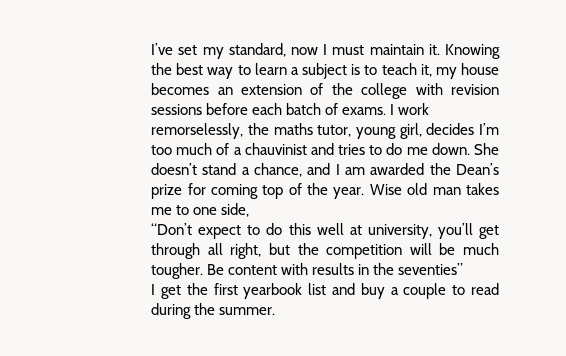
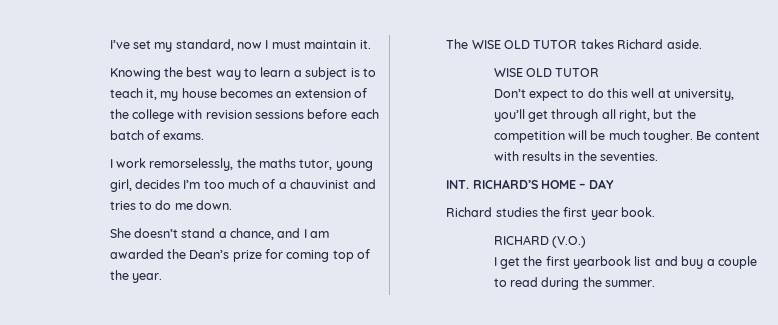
- I’ve set my standard, now I must maintain it. Knowing the best way to learn a subject is to teach it, my house becomes an extension of the college with revision sessions before each batch of exams. I work remorselessly, the maths tutor, young girl, decides I’m too much of a chauvinist and tries to do me down. She doesn’t stand a chance, and I am awarded the Dean’s prize for coming top of the year. Wise old man takes me to one side,
- “Don’t expect to do this well at university, you’ll get through all right, but the competition will be much tougher.
+ I’ve set my standard, now I must maintain it.
+ Knowing the best way to learn a subject is to teach it, my house becomes an extension of the college with revision sessions before each batch of exams.
+ I work remorselessly, the maths tutor, young girl, decides I’m too much of a chauvinist and tries to do me down.
+ She doesn’t stand a chance, and I am awarded the Dean’s prize for coming top of the year.
+ The WISE OLD TUTOR takes Richard aside.
+ WISE OLD TUTOR
+ Don’t expect to do this well at university, you’ll get through all right, but the competition will be much tougher.
- Be content with results in the seventies”
+ Be content with results in the seventies.
+ INT. RICHARD’S HOME – DAY
+ Richard studies the first year book.
+ RICHARD (V.O.)

